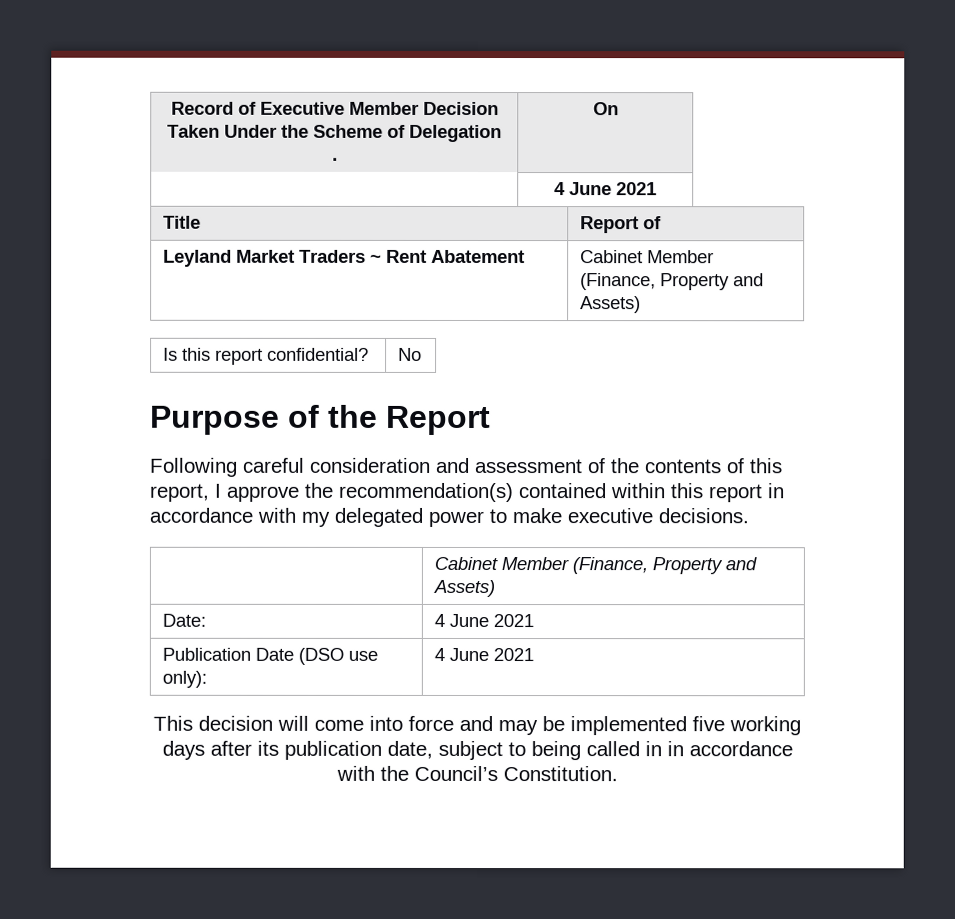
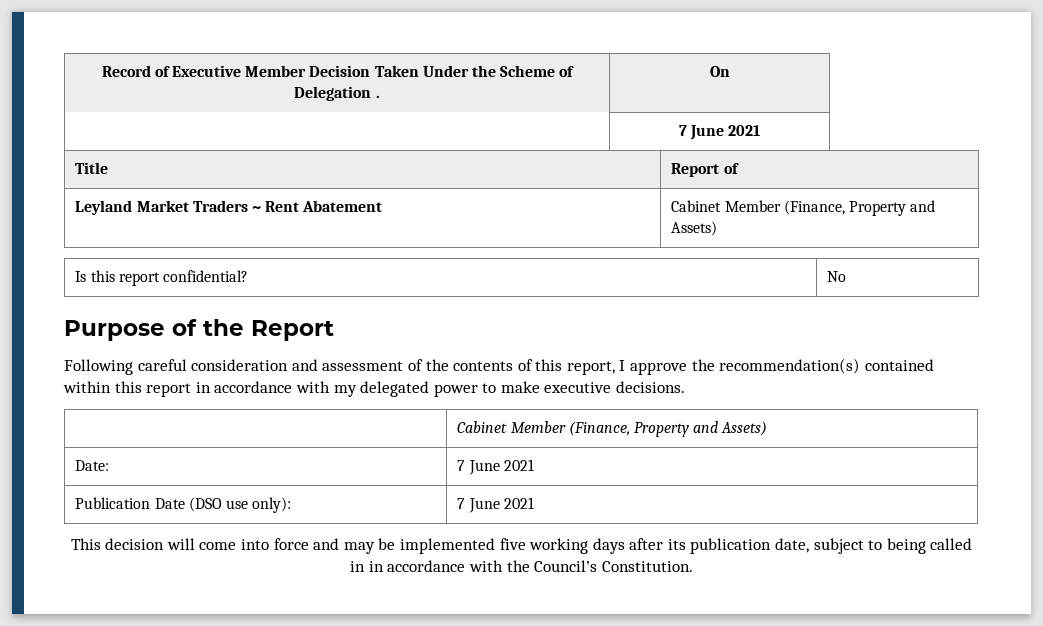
  Record of Executive Member Decision Taken Under the Scheme of Delegation . | On
- | 4 June 2021
+ | 7 June 2021
- Date: | 4 June 2021
+ Date: | 7 June 2021
- Publication Date (DSO use only): | 4 June 2021
+ Publication Date (DSO use only): | 7 June 2021

